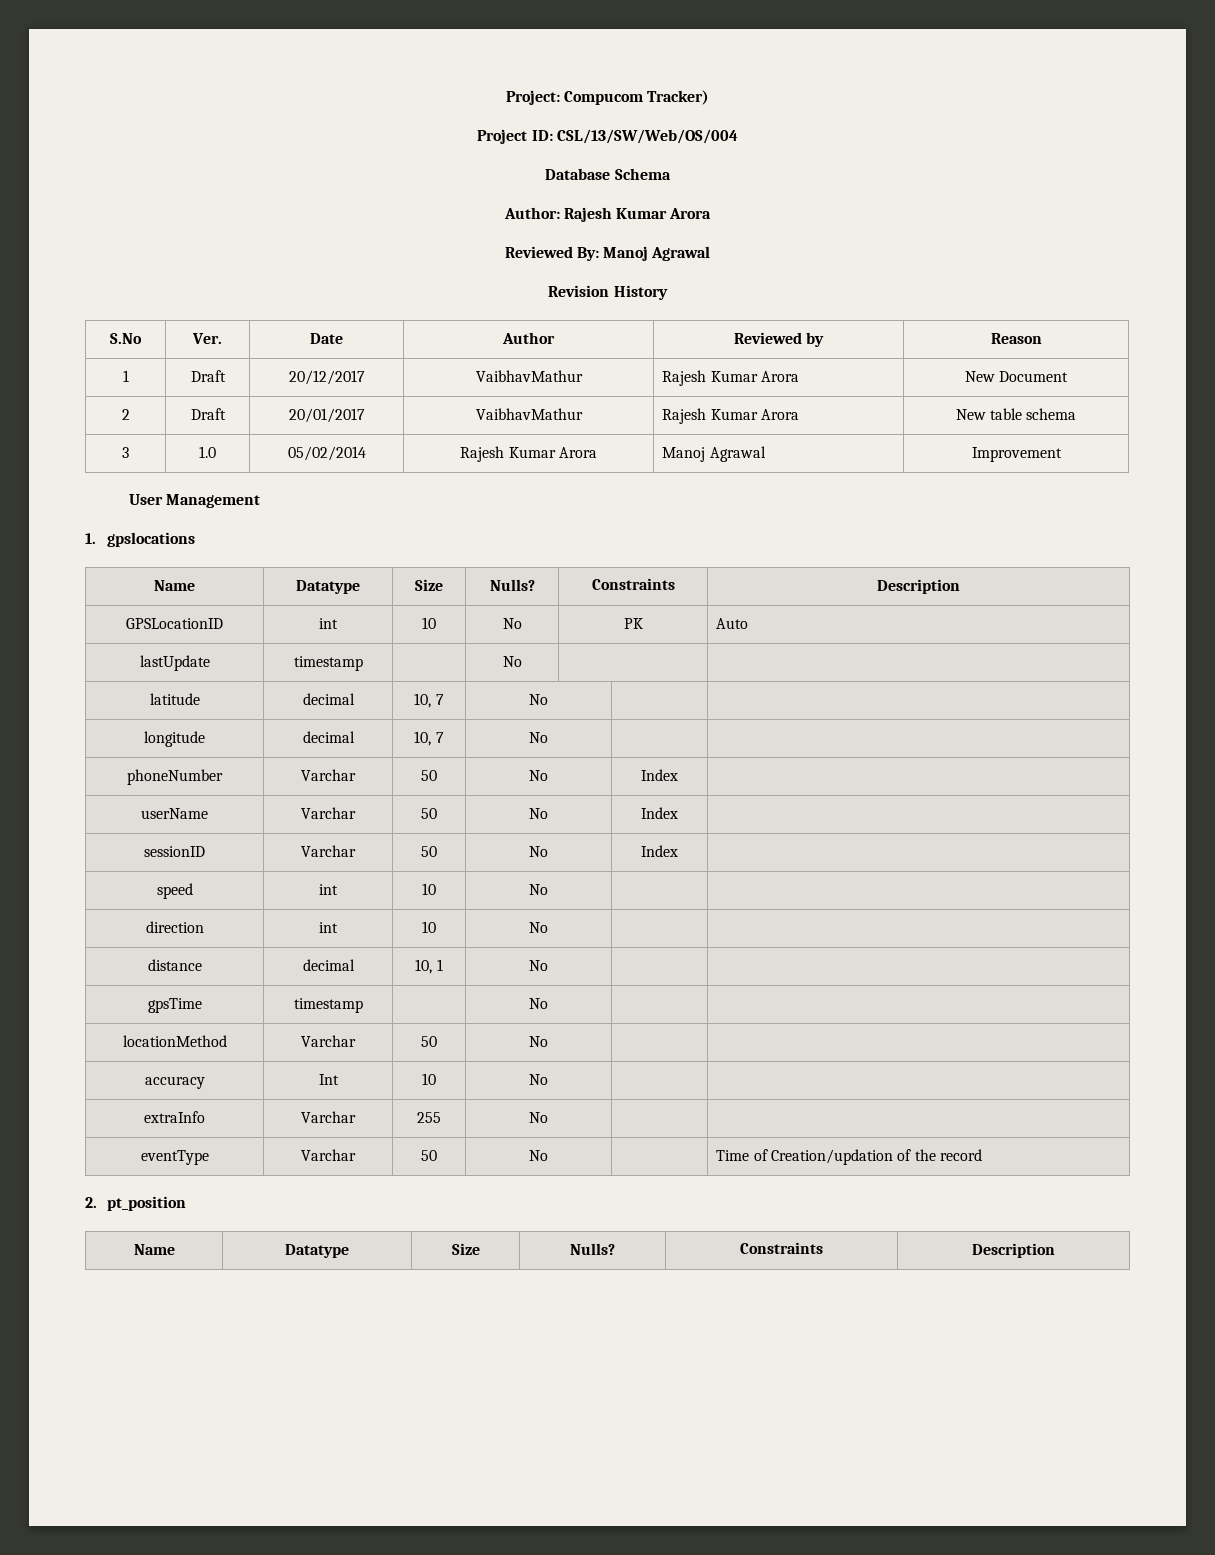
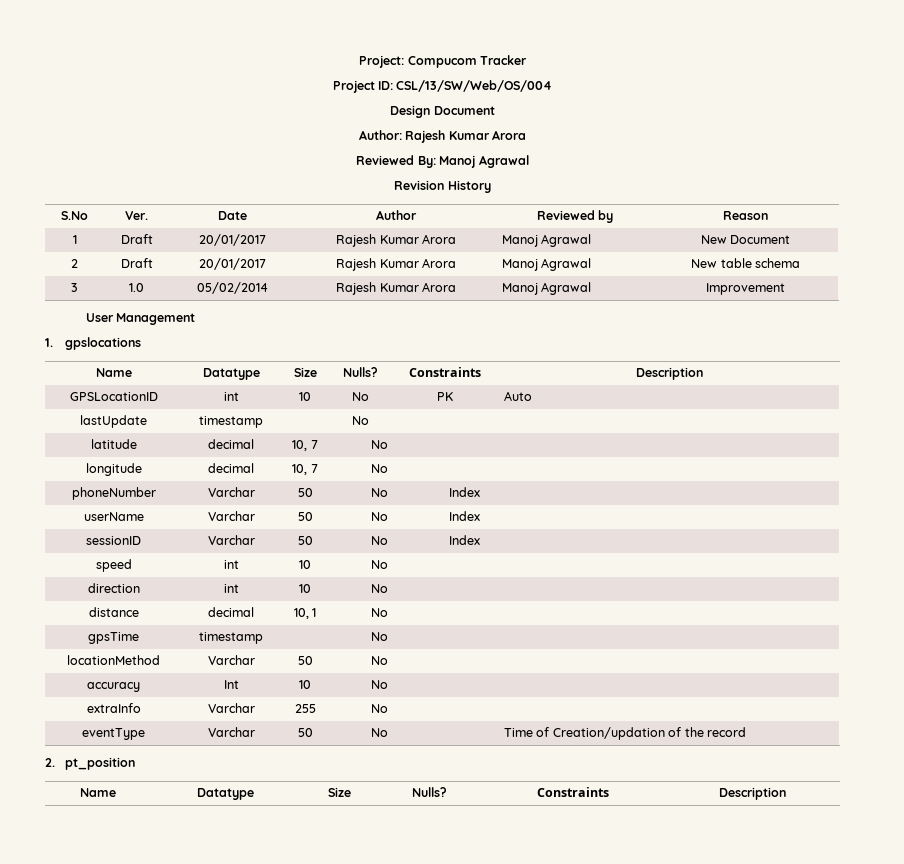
- Project: Compucom Tracker)
+ Project: Compucom Tracker
- Database Schema
+ Design Document
- 1 | Draft | 20/12/2017 | VaibhavMathur | Rajesh Kumar Arora | New Document
+ 1 | Draft | 20/01/2017 | Rajesh Kumar Arora | Manoj Agrawal | New Document
- 2 | Draft | 20/01/2017 | VaibhavMathur | Rajesh Kumar Arora | New table schema
+ 2 | Draft | 20/01/2017 | Rajesh Kumar Arora | Manoj Agrawal | New table schema

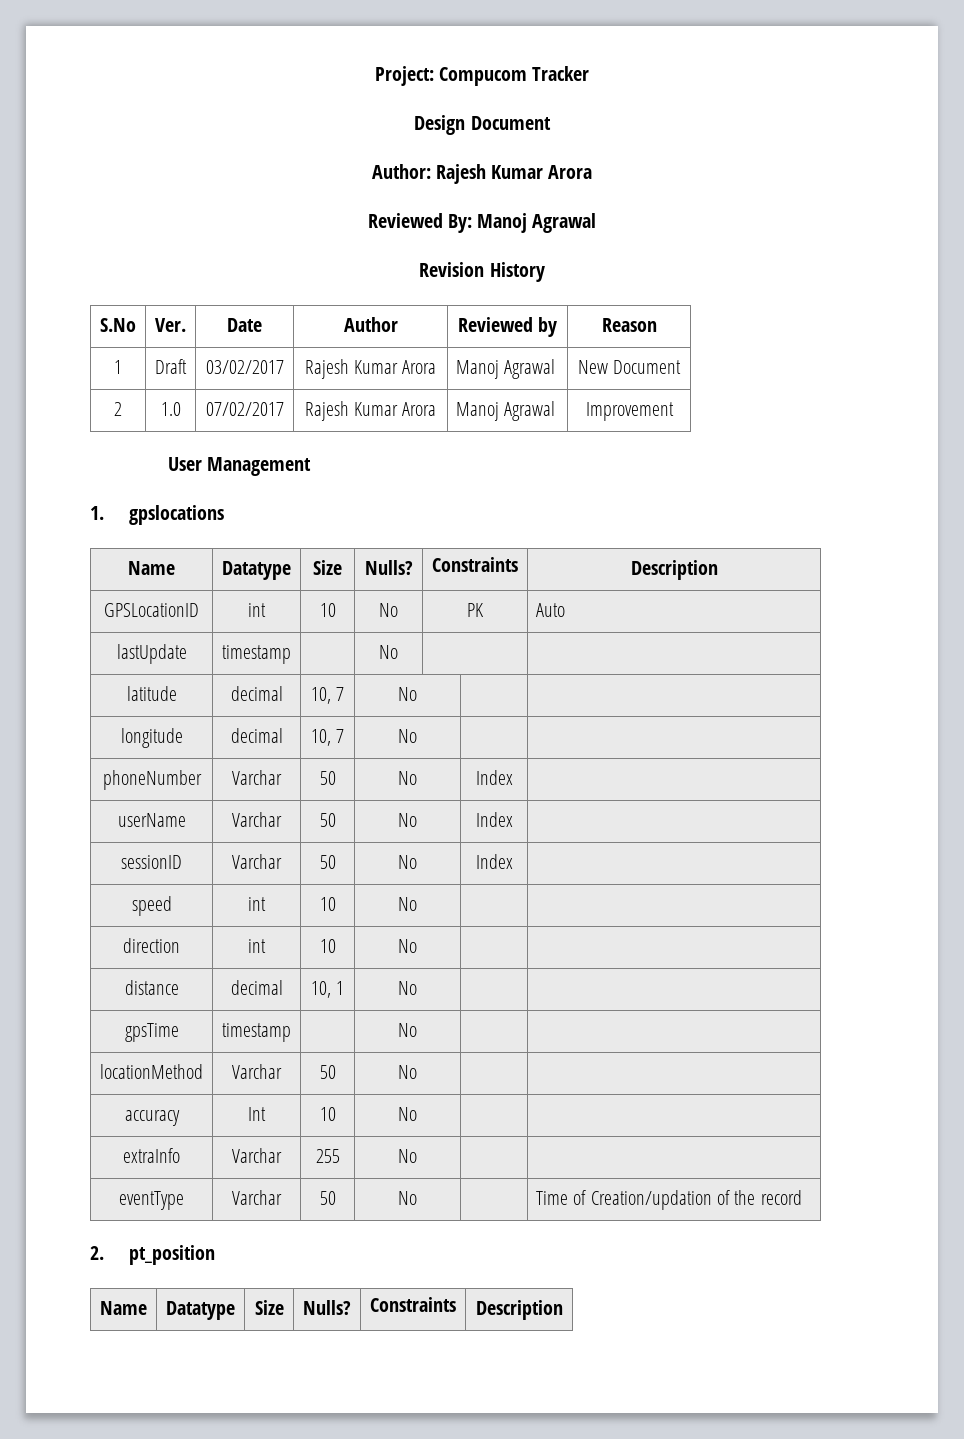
- Project ID: CSL/13/SW/Web/OS/004
- 1 | Draft | 20/01/2017 | Rajesh Kumar Arora | Manoj Agrawal | New Document
+ 1 | Draft | 03/02/2017 | Rajesh Kumar Arora | Manoj Agrawal | New Document
- 2 | Draft | 20/01/2017 | Rajesh Kumar Arora | Manoj Agrawal | New table schema
- 3 | 1.0 | 05/02/2014 | Rajesh Kumar Arora | Manoj Agrawal | Improvement
+ 2 | 1.0 | 07/02/2017 | Rajesh Kumar Arora | Manoj Agrawal | Improvement

